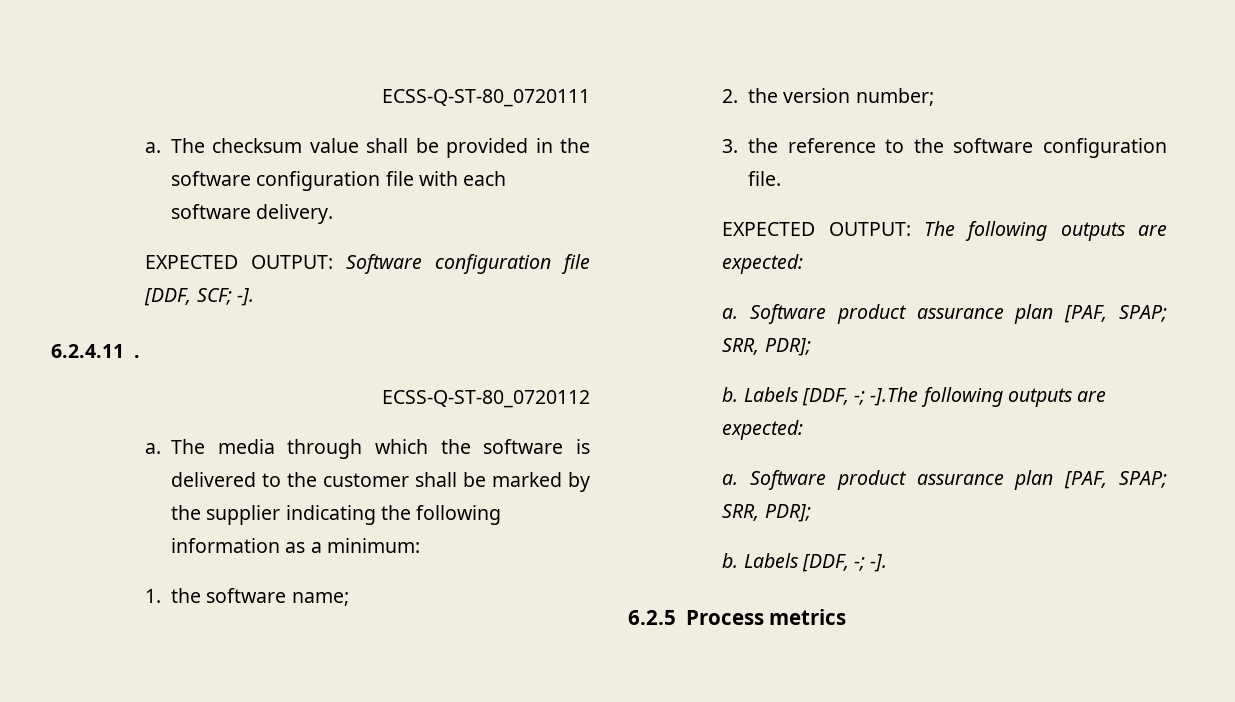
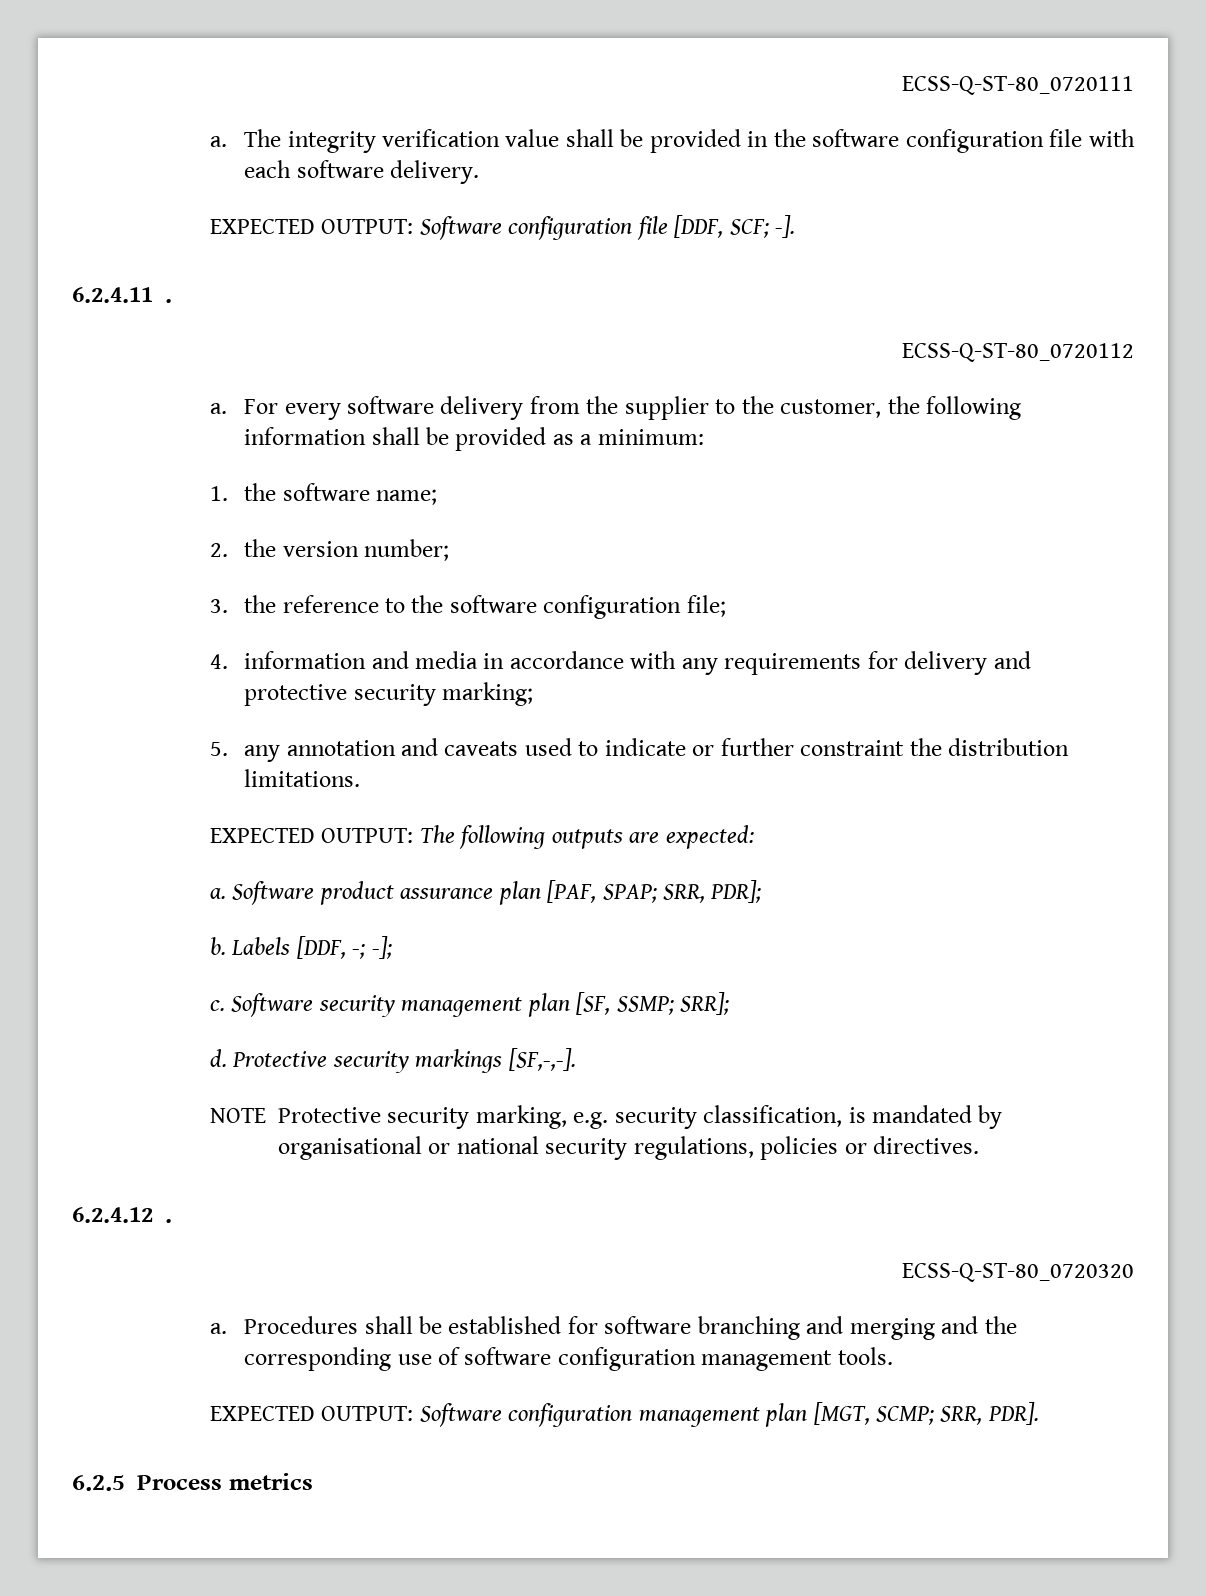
- The checksum value shall be provided in the software configuration file with each software delivery.
+ The integrity verification value shall be provided in the software configuration file with each software delivery.
- The media through which the software is delivered to the customer shall be marked by the supplier indicating the following information as a minimum:
+ For every software delivery from the supplier to the customer, the following information shall be provided as a minimum:
- 3. the reference to the software configuration file.
+ 3. the reference to the software configuration file;
+ 4. information and media in accordance with any requirements for delivery and protective security marking;
+ 5. any annotation and caveats used to indicate or further constraint the distribution limitations.
- Labels [DDF, -; -].The following outputs are expected:
- a. Software product assurance plan [PAF, SPAP; SRR, PDR];
- b. Labels [DDF, -; -].
+ Labels [DDF, -; -];
+ c. Software security management plan [SF, SSMP; SRR];
+ d. Protective security markings [SF,-,-].
+ NOTE Protective security marking, e.g. security classification, is mandated by organisational or national security regulations, policies or directives.
+ 6.2.4.12 .
+ ECSS-Q-ST-80_0720320
+ a. Procedures shall be established for software branching and merging and the corresponding use of software configuration management tools.
+ EXPECTED OUTPUT: Software configuration management plan [MGT, SCMP; SRR, PDR].

